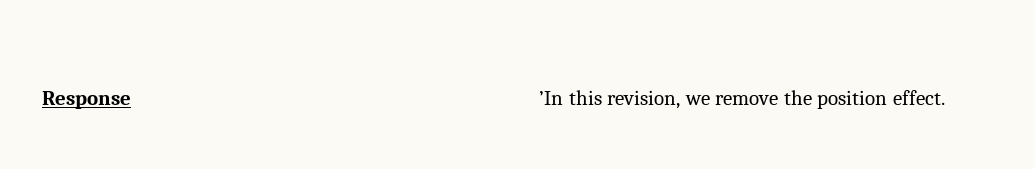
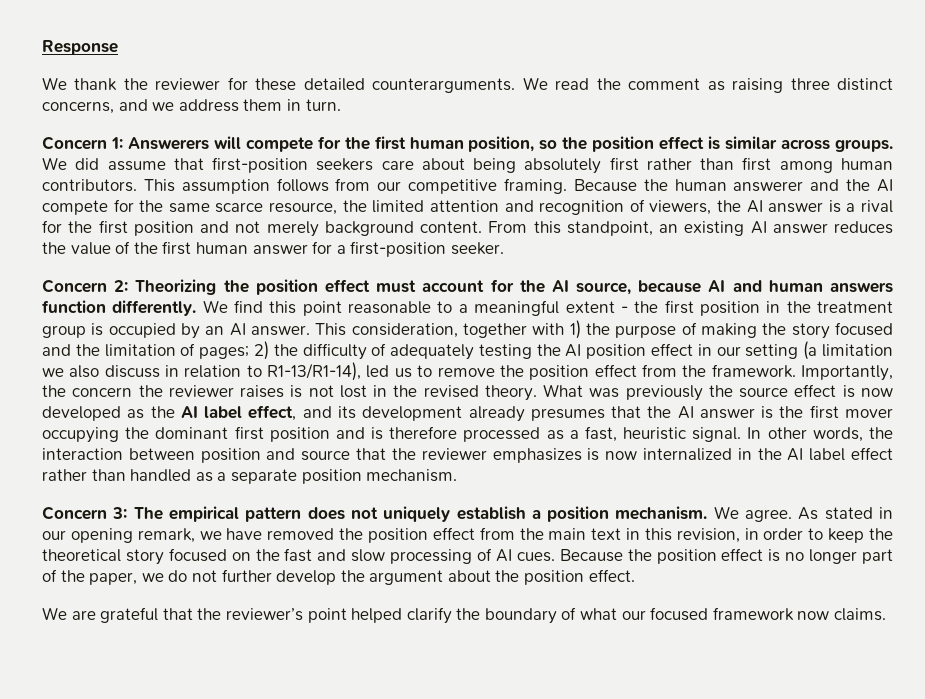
- ’In this revision, we remove the position effect.
+ We thank the reviewer for these detailed counterarguments. We read the comment as raising three distinct concerns, and we address them in turn.
+ Concern 1: Answerers will compete for the first human position, so the position effect is similar across groups. We did assume that first-position seekers care about being absolutely first rather than first among human contributors. This assumption follows from our competitive framing. Because the human answerer and the AI compete for the same scarce resource, the limited attention and recognition of viewers, the AI answer is a rival for the first position and not merely background content. From this standpoint, an existing AI answer reduces the value of the first human answer for a first-position seeker.
+ Concern 2: Theorizing the position effect must account for the AI source, because AI and human answers function differently. We find this point reasonable to a meaningful extent - the first position in the treatment group is occupied by an AI answer. This consideration, together with 1) the purpose of making the story focused and the limitation of pages; 2) the difficulty of adequately testing the AI position effect in our setting (a limitation we also discuss in relation to R1-13/R1-14), led us to remove the position effect from the framework. Importantly, the concern the reviewer raises is not lost in the revised theory. What was previously the source effect is now developed as the AI label effect, and its development already presumes that the AI answer is the first mover occupying the dominant first position and is therefore processed as a fast, heuristic signal. In other words, the interaction between position and source that the reviewer emphasizes is now internalized in the AI label effect rather than handled as a separate position mechanism.
+ Concern 3: The empirical pattern does not uniquely establish a position mechanism. We agree. As stated in our opening remark, we have removed the position effect from the main text in this revision, in order to keep the theoretical story focused on the fast and slow processing of AI cues. Because the position effect is no longer part of the paper, we do not further develop the argument about the position effect.
+ We are grateful that the reviewer’s point helped clarify the boundary of what our focused framework now claims.

